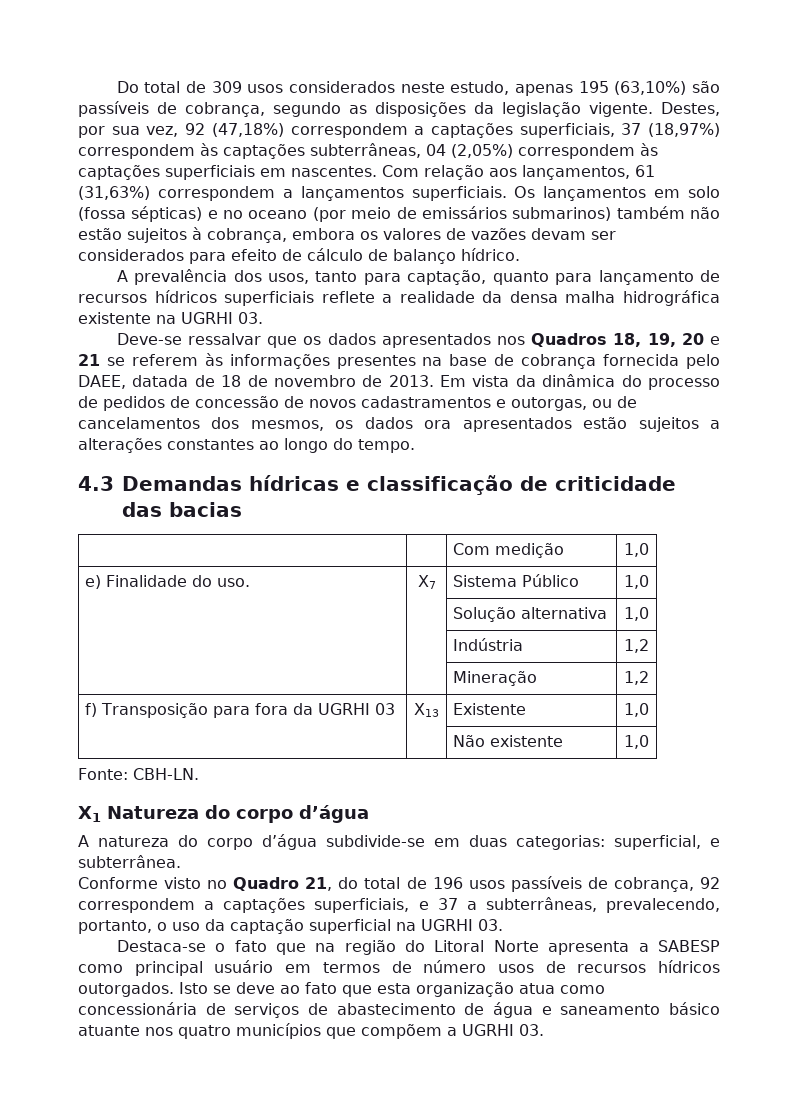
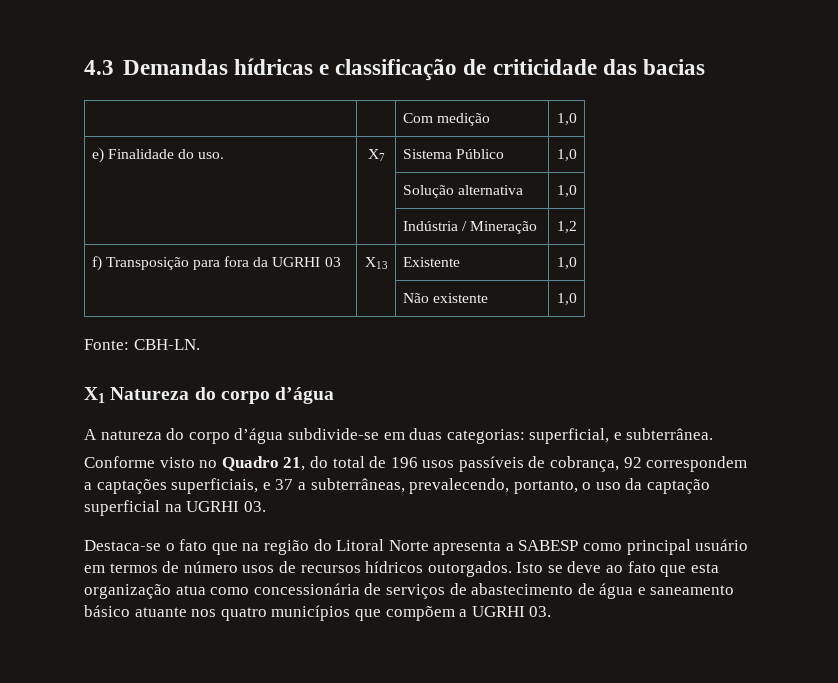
- Do total de 309 usos considerados neste estudo, apenas 195 (63,10%) são passíveis de cobrança, segundo as disposições da legislação vigente. Destes, por sua vez, 92 (47,18%) correspondem a captações superficiais, 37 (18,97%) correspondem às captações subterrâneas, 04 (2,05%) correspondem às captações superficiais em nascentes. Com relação aos lançamentos, 61 (31,63%) correspondem a lançamentos superficiais. Os lançamentos em solo (fossa sépticas) e no oceano (por meio de emissários submarinos) também não estão sujeitos à cobrança, embora os valores de vazões devam ser considerados para efeito de cálculo de balanço hídrico.
- A prevalência dos usos, tanto para captação, quanto para lançamento de recursos hídricos superficiais reflete a realidade da densa malha hidrográfica existente na UGRHI 03.
- Deve-se ressalvar que os dados apresentados nos Quadros 18, 19, 20 e 21 se referem às informações presentes na base de cobrança fornecida pelo DAEE, datada de 18 de novembro de 2013. Em vista da dinâmica do processo de pedidos de concessão de novos cadastramentos e outorgas, ou de cancelamentos dos mesmos, os dados ora apresentados estão sujeitos a alterações constantes ao longo do tempo.
- | | Indústria | 1,2
- | | Mineração | 1,2
+ | | Indústria / Mineração | 1,2

